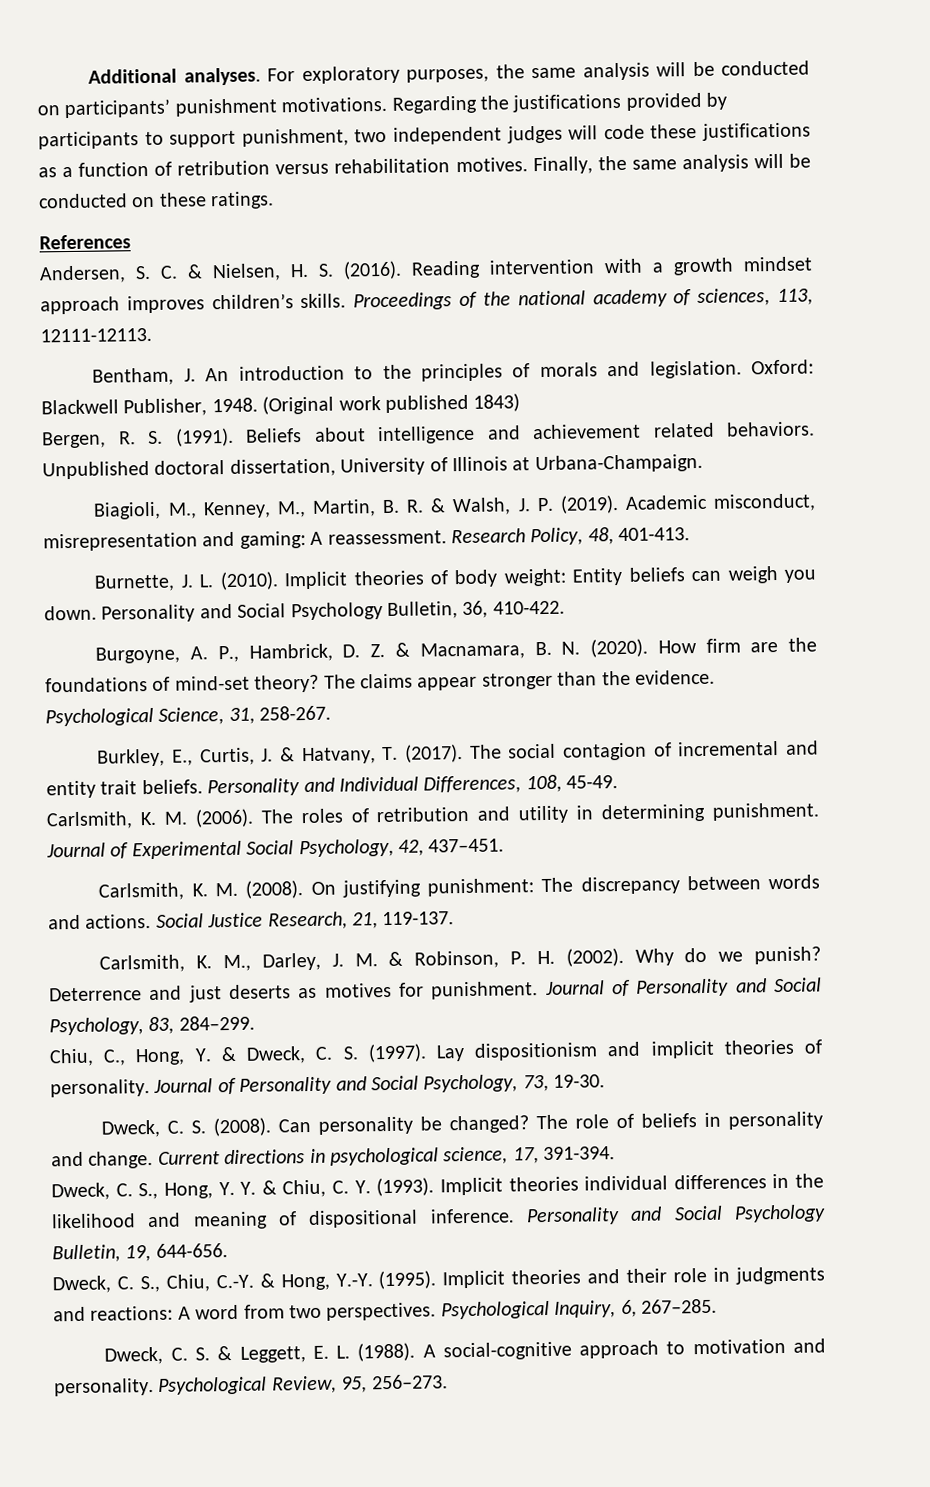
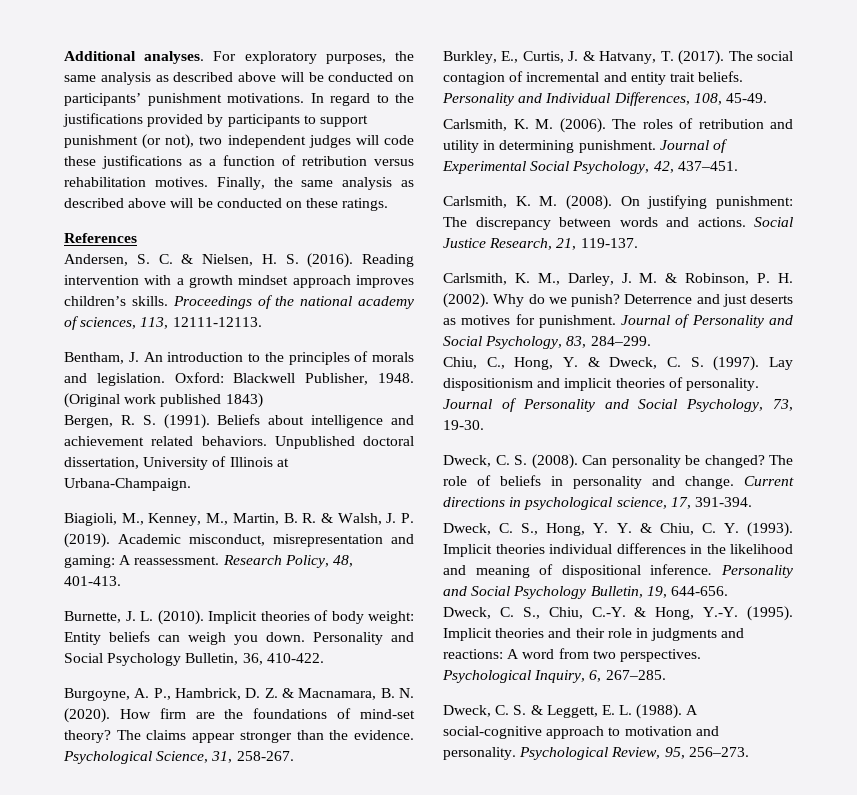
- For exploratory purposes, the same analysis will be conducted on participants’ punishment motivations.
+ For exploratory purposes, the same analysis as described above will be conducted on participants’ punishment motivations.
- Regarding the justifications provided by participants to support punishment, two independent judges will code these justifications as a function of retribution versus rehabilitation motives.
+ In regard to the justifications provided by participants to support punishment (or not), two independent judges will code these justifications as a function of retribution versus rehabilitation motives.
- Finally, the same analysis will be conducted on these ratings.
+ Finally, the same analysis as described above will be conducted on these ratings.

